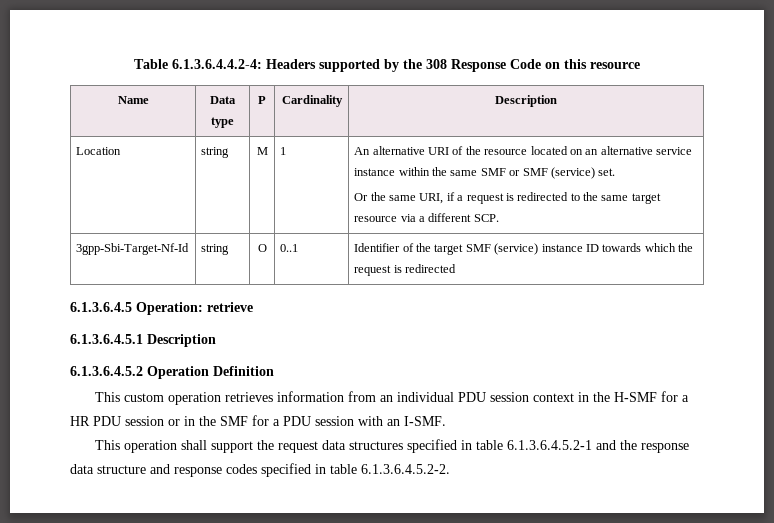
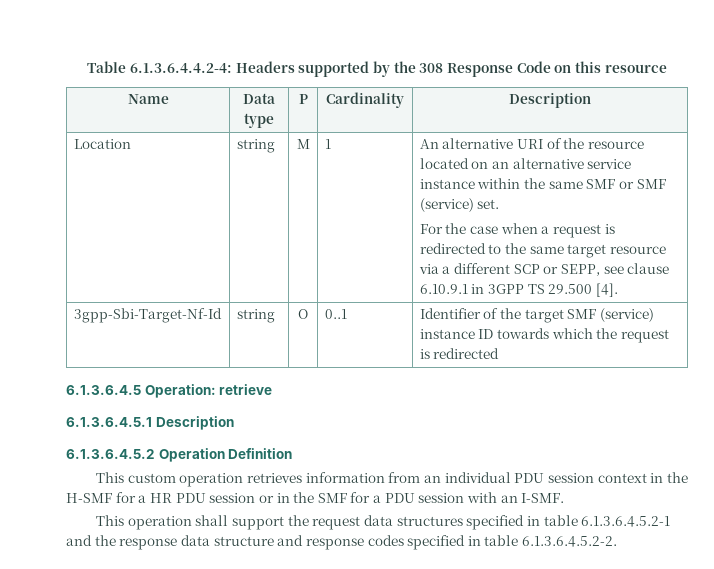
- Or the same URI, if a request is redirected to the same target resource via a different SCP.
+ For the case when a request is redirected to the same target resource via a different SCP or SEPP, see clause 6.10.9.1 in 3GPP TS 29.500 [4].

